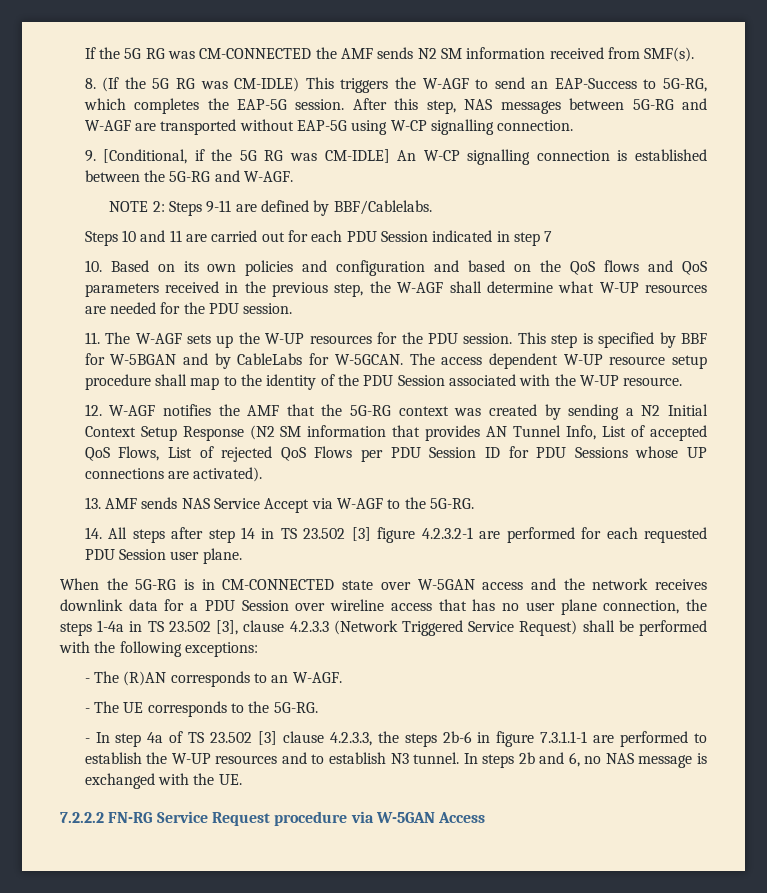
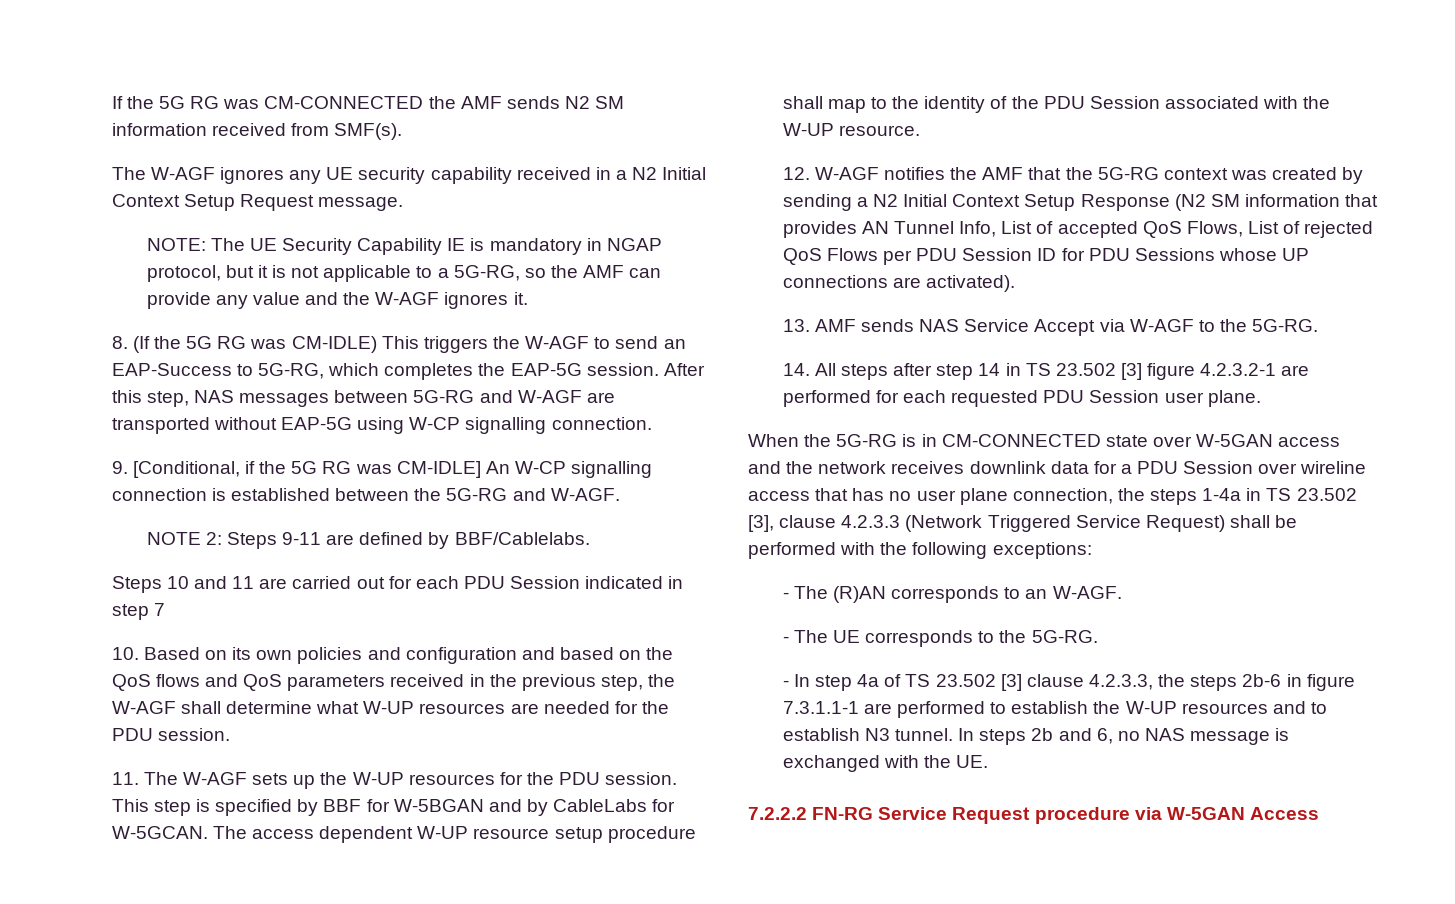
+ The W-AGF ignores any UE security capability received in a N2 Initial Context Setup Request message.
+ NOTE: The UE Security Capability IE is mandatory in NGAP protocol, but it is not applicable to a 5G-RG, so the AMF can provide any value and the W-AGF ignores it.

